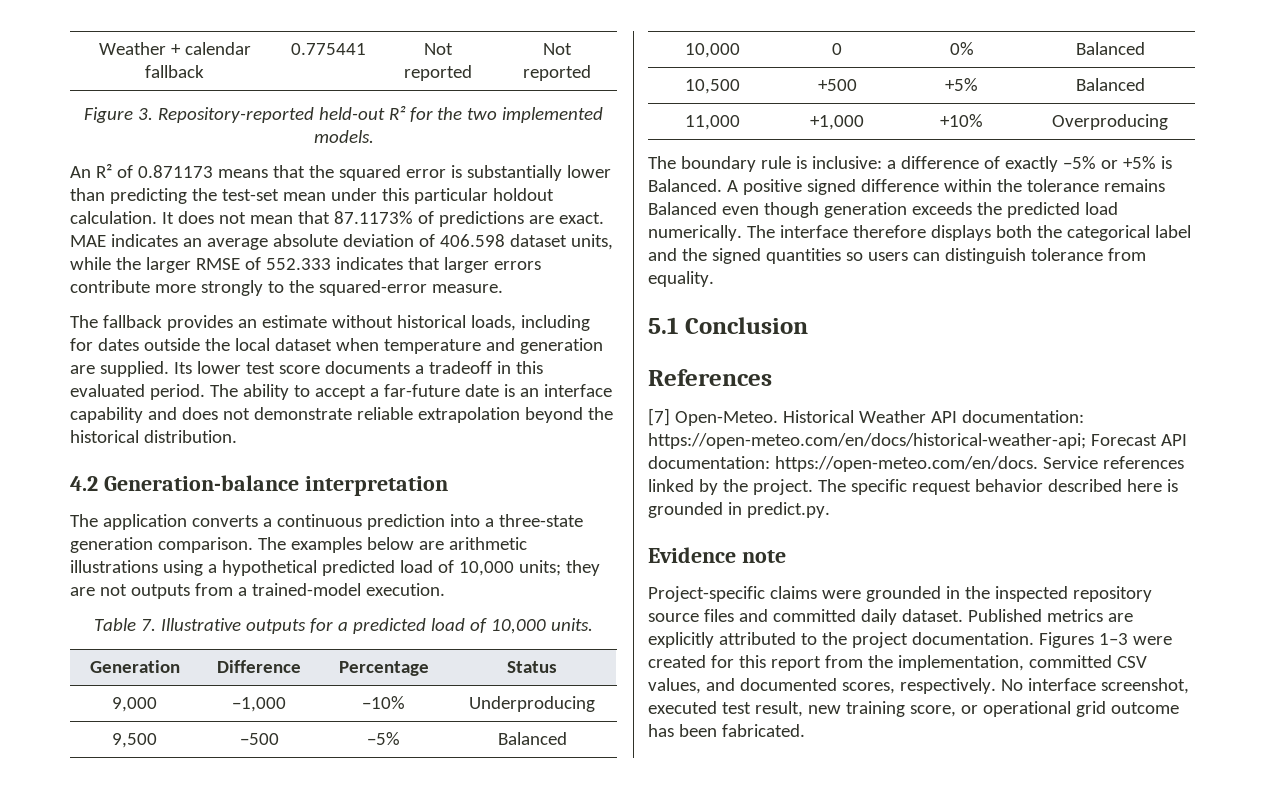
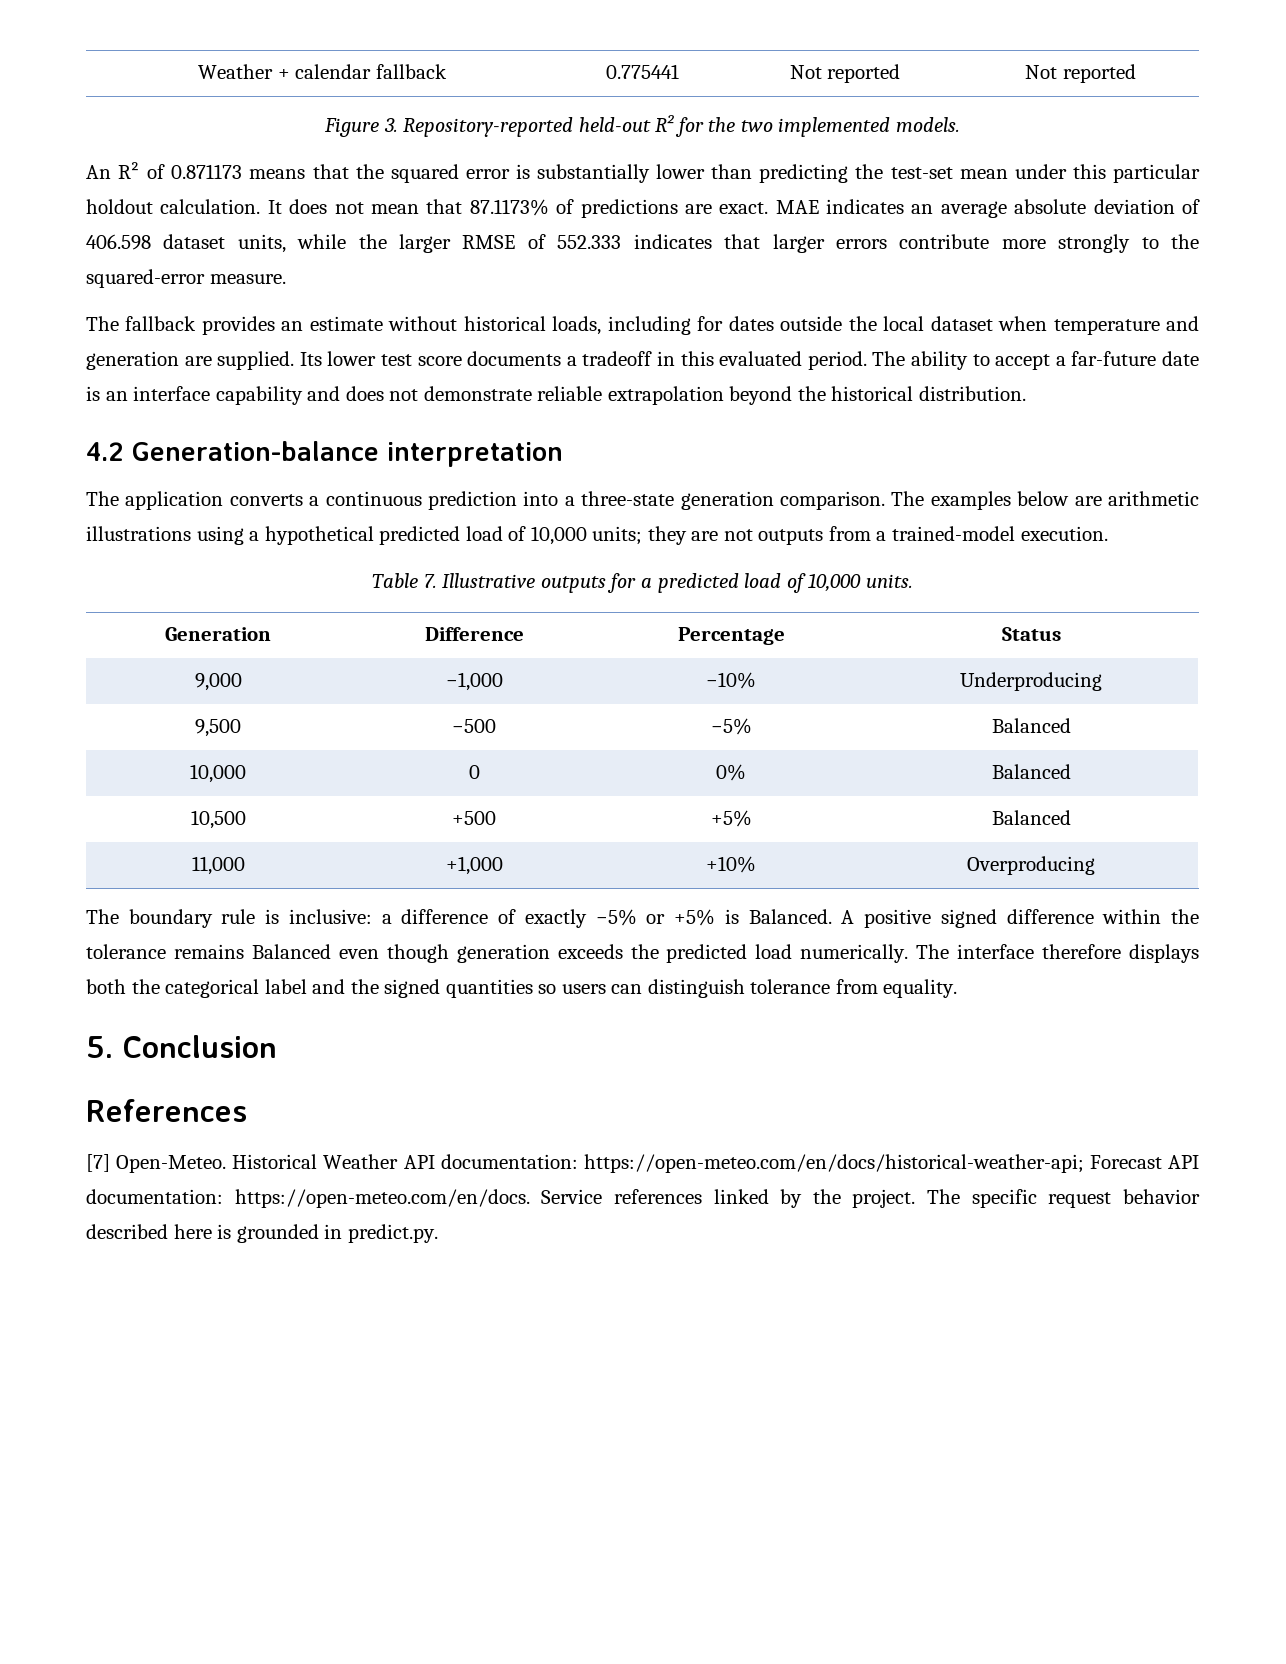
- 5.1 Conclusion
+ 5. Conclusion
- Evidence note
- Project-specific claims were grounded in the inspected repository source files and committed daily dataset. Published metrics are explicitly attributed to the project documentation. Figures 1–3 were created for this report from the implementation, committed CSV values, and documented scores, respectively. No interface screenshot, executed test result, new training score, or operational grid outcome has been fabricated.

